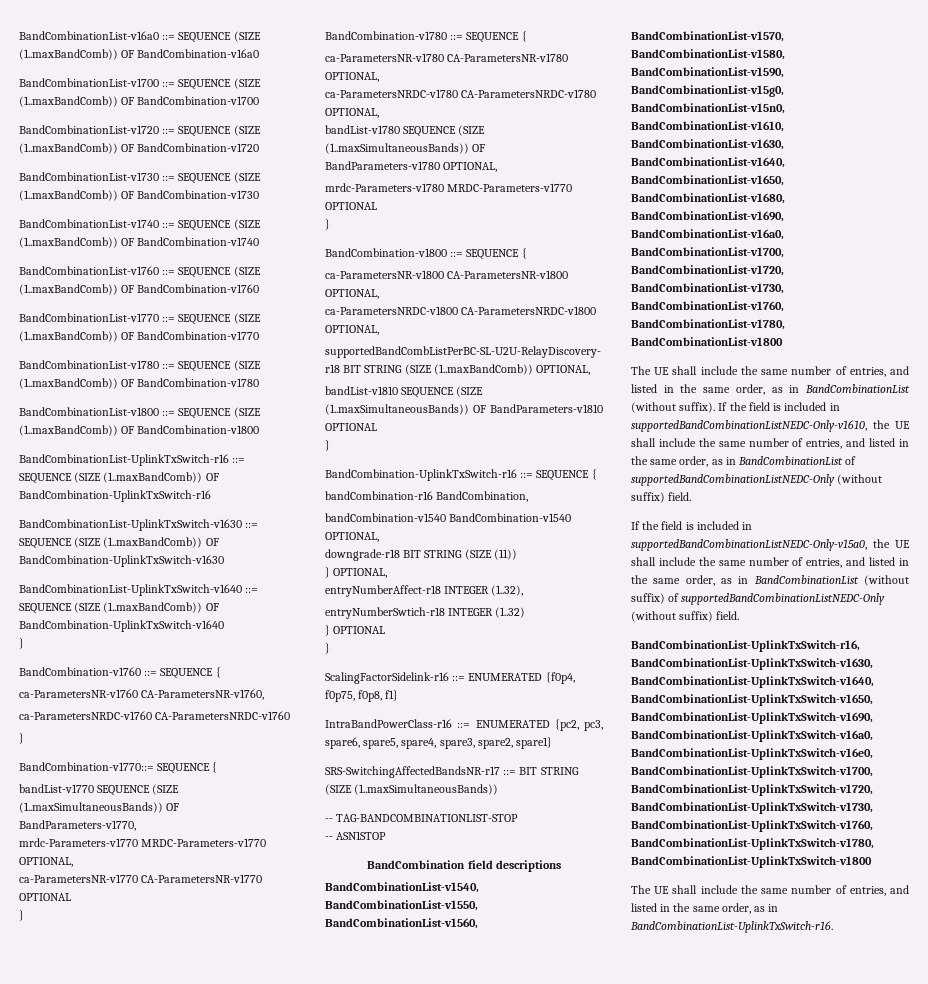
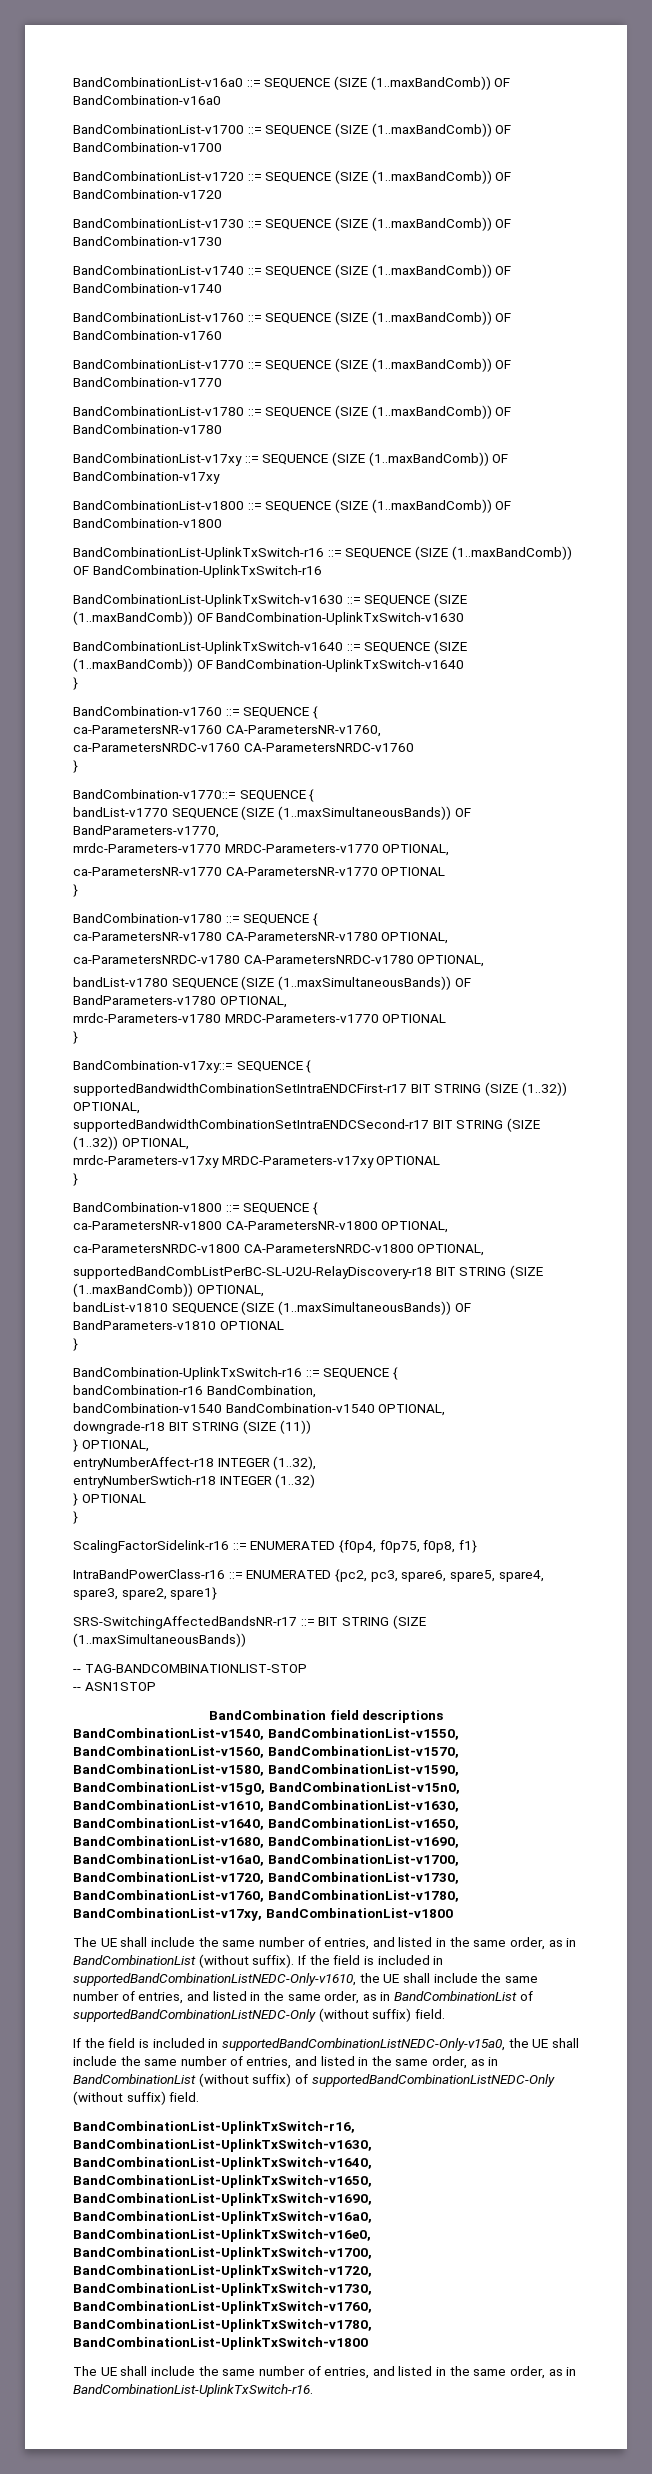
+ BandCombinationList-v17xy ::= SEQUENCE (SIZE (1..maxBandComb)) OF BandCombination-v17xy
+ BandCombination-v17xy::= SEQUENCE {
+ supportedBandwidthCombinationSetIntraENDCFirst-r17 BIT STRING (SIZE (1..32)) OPTIONAL,
+ supportedBandwidthCombinationSetIntraENDCSecond-r17 BIT STRING (SIZE (1..32)) OPTIONAL,
+ mrdc-Parameters-v17xy MRDC-Parameters-v17xy OPTIONAL
+ }
- BandCombinationList-v1540, BandCombinationList-v1550, BandCombinationList-v1560, BandCombinationList-v1570, BandCombinationList-v1580, BandCombinationList-v1590, BandCombinationList-v15g0, BandCombinationList-v15n0, BandCombinationList-v1610, BandCombinationList-v1630, BandCombinationList-v1640, BandCombinationList-v1650, BandCombinationList-v1680, BandCombinationList-v1690, BandCombinationList-v16a0, BandCombinationList-v1700, BandCombinationList-v1720, BandCombinationList-v1730, BandCombinationList-v1760, BandCombinationList-v1780, BandCombinationList-v1800
+ BandCombinationList-v1540, BandCombinationList-v1550, BandCombinationList-v1560, BandCombinationList-v1570, BandCombinationList-v1580, BandCombinationList-v1590, BandCombinationList-v15g0, BandCombinationList-v15n0, BandCombinationList-v1610, BandCombinationList-v1630, BandCombinationList-v1640, BandCombinationList-v1650, BandCombinationList-v1680, BandCombinationList-v1690, BandCombinationList-v16a0, BandCombinationList-v1700, BandCombinationList-v1720, BandCombinationList-v1730, BandCombinationList-v1760, BandCombinationList-v1780, BandCombinationList-v17xy, BandCombinationList-v1800

